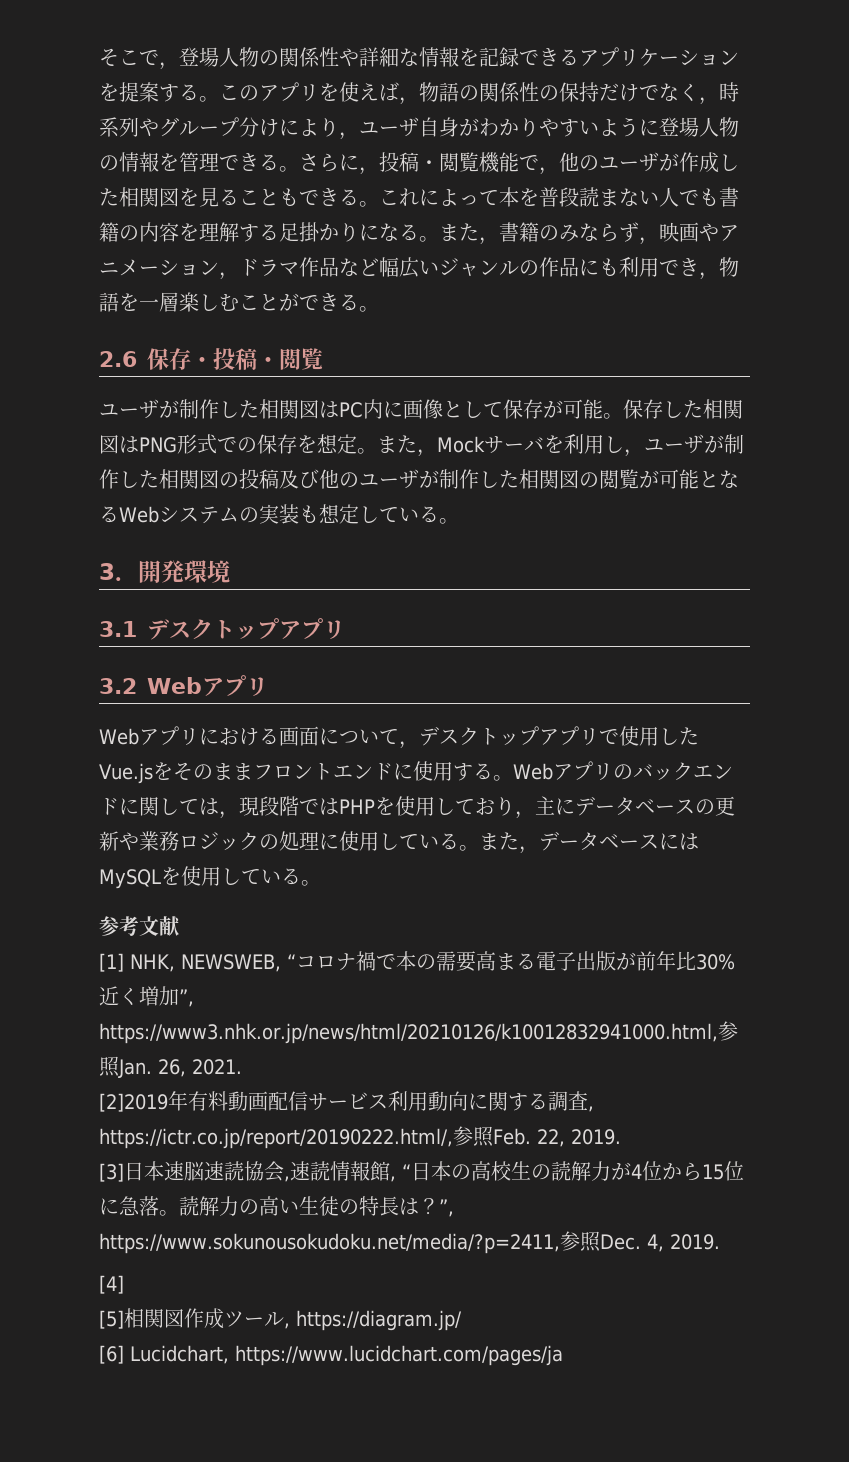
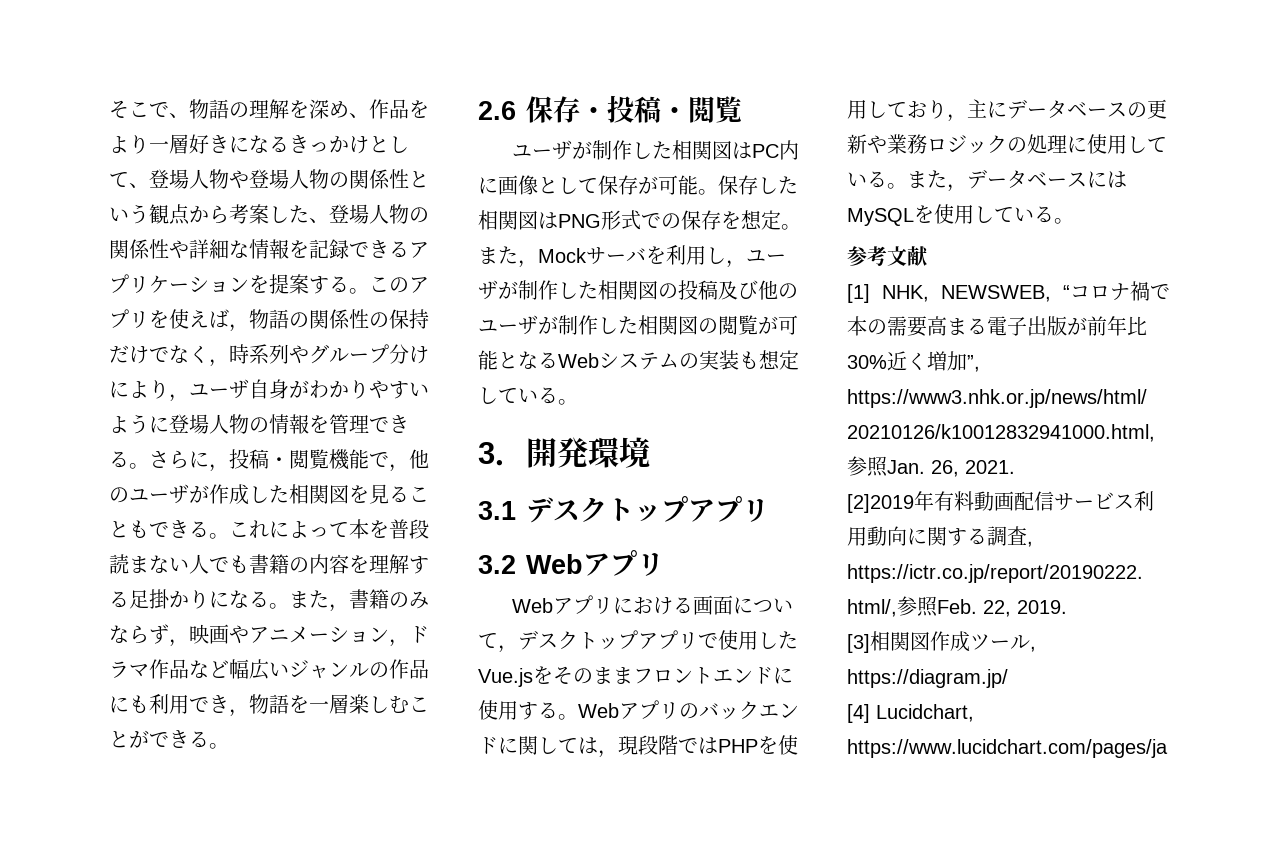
- そこで，登場人物の関係性や詳細な情報を記録できるアプリケーションを提案する。
+ そこで、物語の理解を深め、作品をより一層好きになるきっかけとして、登場人物や登場人物の関係性という観点から考案した、登場人物の関係性や詳細な情報を記録できるアプリケーションを提案する。
- [3]日本速脳速読協会,速読情報館, “日本の高校生の読解力が4位から15位に急落。読解力の高い生徒の特長は？”, https://www.sokunousokudoku.net/media/?p=2411,参照Dec. 4, 2019.
- [4]
- [5]相関図作成ツール, https://diagram.jp/
+ [3]相関図作成ツール, https://diagram.jp/
- [6] Lucidchart, https://www.lucidchart.com/pages/ja
+ [4] Lucidchart, https://www.lucidchart.com/pages/ja

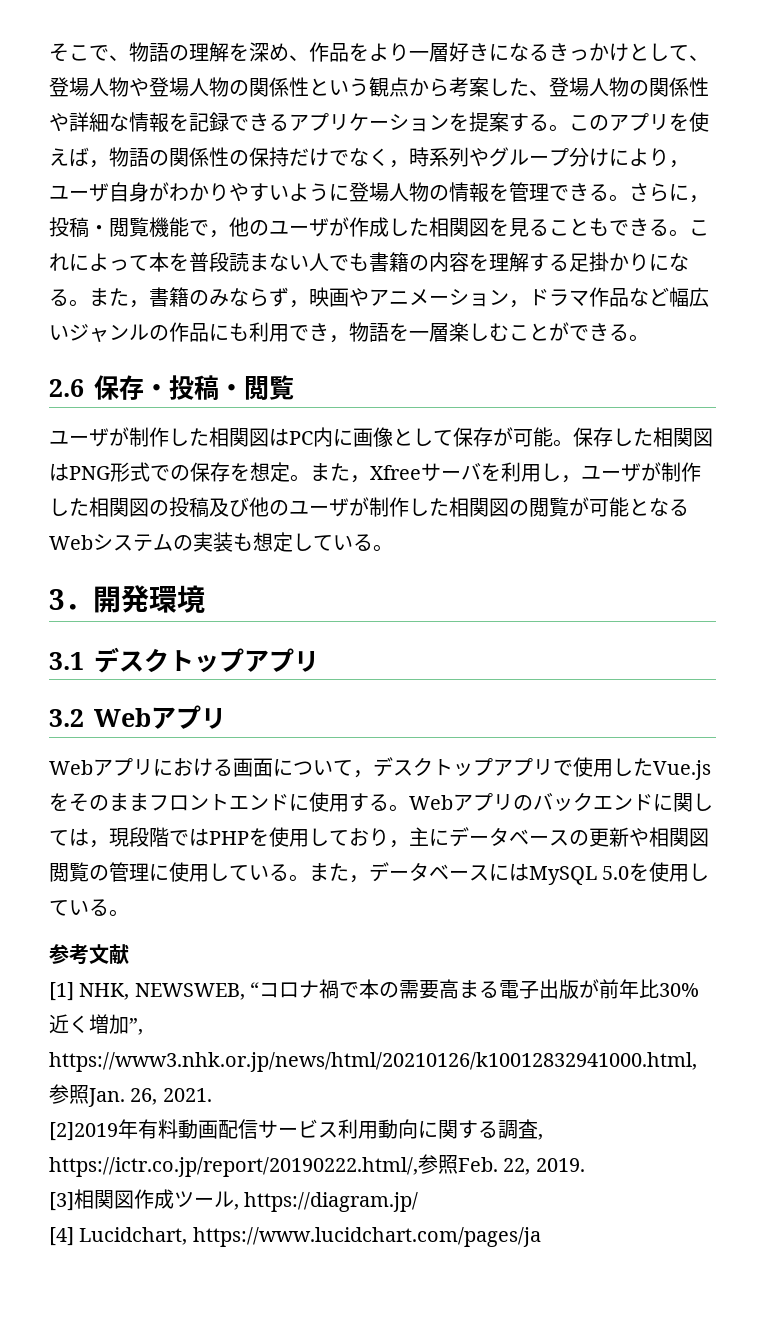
- また，Mockサーバを利用し，ユーザが制作した相関図の投稿及び他のユーザが制作した相関図の閲覧が可能となるWebシステムの実装も想定している。
+ また，Xfreeサーバを利用し，ユーザが制作した相関図の投稿及び他のユーザが制作した相関図の閲覧が可能となるWebシステムの実装も想定している。
- Webアプリのバックエンドに関しては，現段階ではPHPを使用しており，主にデータベースの更新や業務ロジックの処理に使用している。
+ Webアプリのバックエンドに関しては，現段階ではPHPを使用しており，主にデータベースの更新や相関図閲覧の管理に使用している。
- また，データベースにはMySQLを使用している。
+ また，データベースにはMySQL 5.0を使用している。

